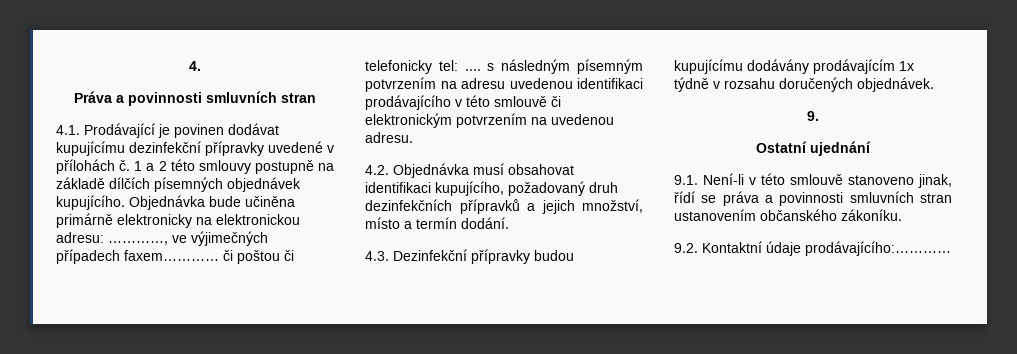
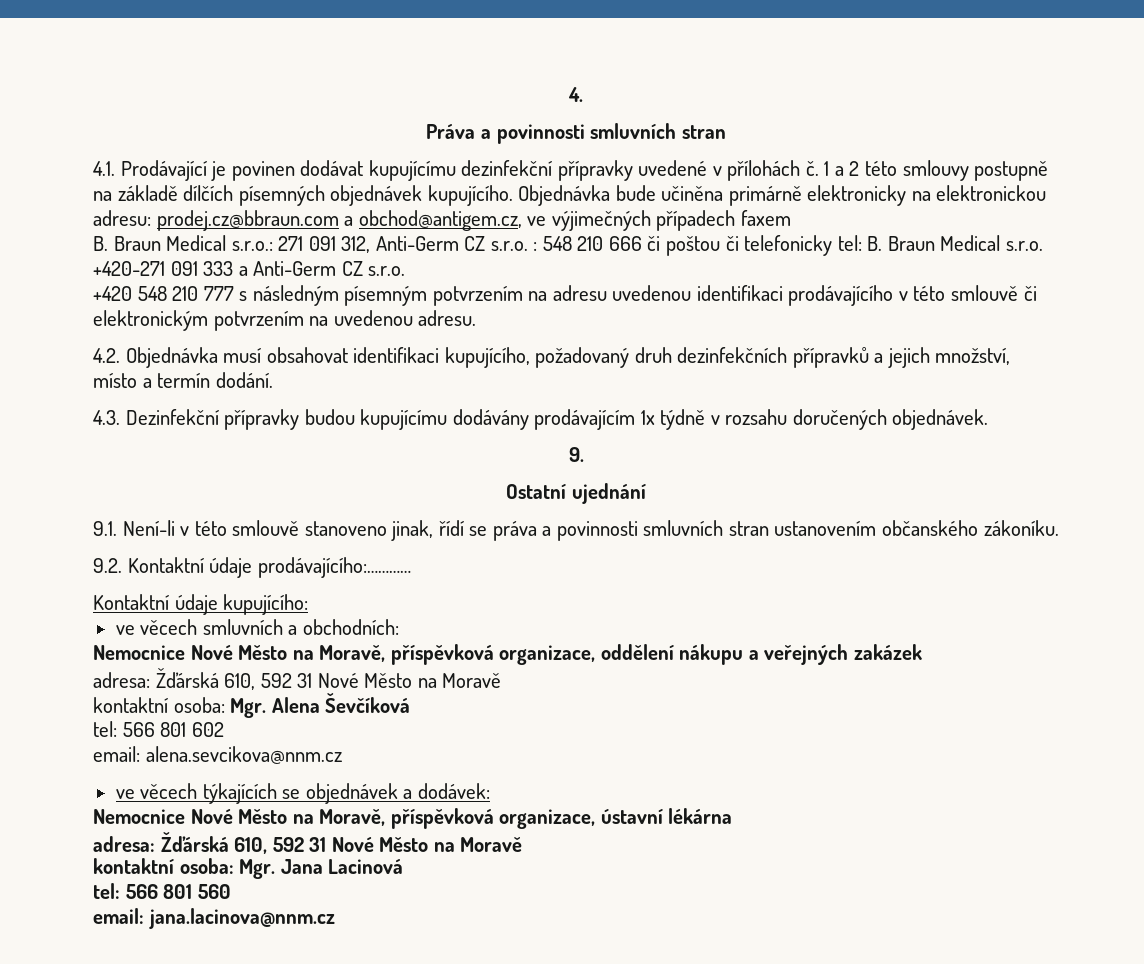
- Objednávka bude učiněna primárně elektronicky na elektronickou adresu: …………, ve výjimečných případech faxem………… či poštou či telefonicky tel: .... s následným písemným potvrzením na adresu uvedenou identifikaci prodávajícího v této smlouvě či elektronickým potvrzením na uvedenou adresu.
+ Objednávka bude učiněna primárně elektronicky na elektronickou adresu: prodej.cz@bbraun.com a obchod@antigem.cz, ve výjimečných případech faxem
+ B. Braun Medical s.r.o.: 271 091 312, Anti-Germ CZ s.r.o. : 548 210 666 či poštou či telefonicky tel: B. Braun Medical s.r.o. +420-271 091 333 a Anti-Germ CZ s.r.o.
+ +420 548 210 777 s následným písemným potvrzením na adresu uvedenou identifikaci prodávajícího v této smlouvě či elektronickým potvrzením na uvedenou adresu.
+ Kontaktní údaje kupujícího:
+ ve věcech smluvních a obchodních:
+ Nemocnice Nové Město na Moravě, příspěvková organizace, oddělení nákupu a veřejných zakázek
+ adresa: Žďárská 610, 592 31 Nové Město na Moravě
+ kontaktní osoba: Mgr. Alena Ševčíková
+ tel: 566 801 602
+ email: alena.sevcikova@nnm.cz
+ ve věcech týkajících se objednávek a dodávek:
+ Nemocnice Nové Město na Moravě, příspěvková organizace, ústavní lékárna
+ adresa: Žďárská 610, 592 31 Nové Město na Moravě
+ kontaktní osoba: Mgr. Jana Lacinová
+ tel: 566 801 560
+ email: jana.lacinova@nnm.cz

